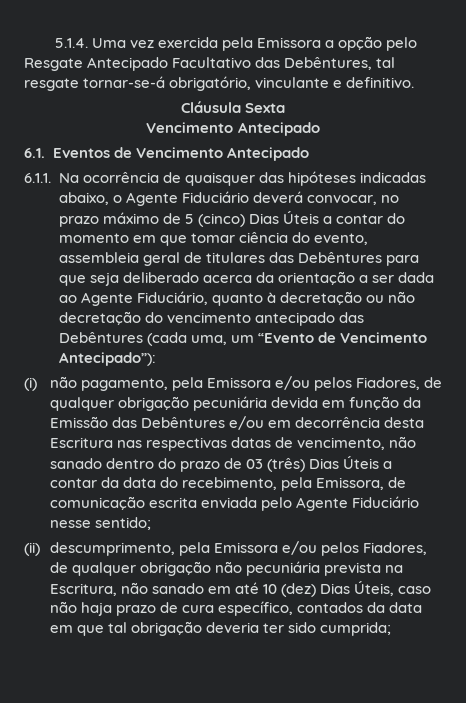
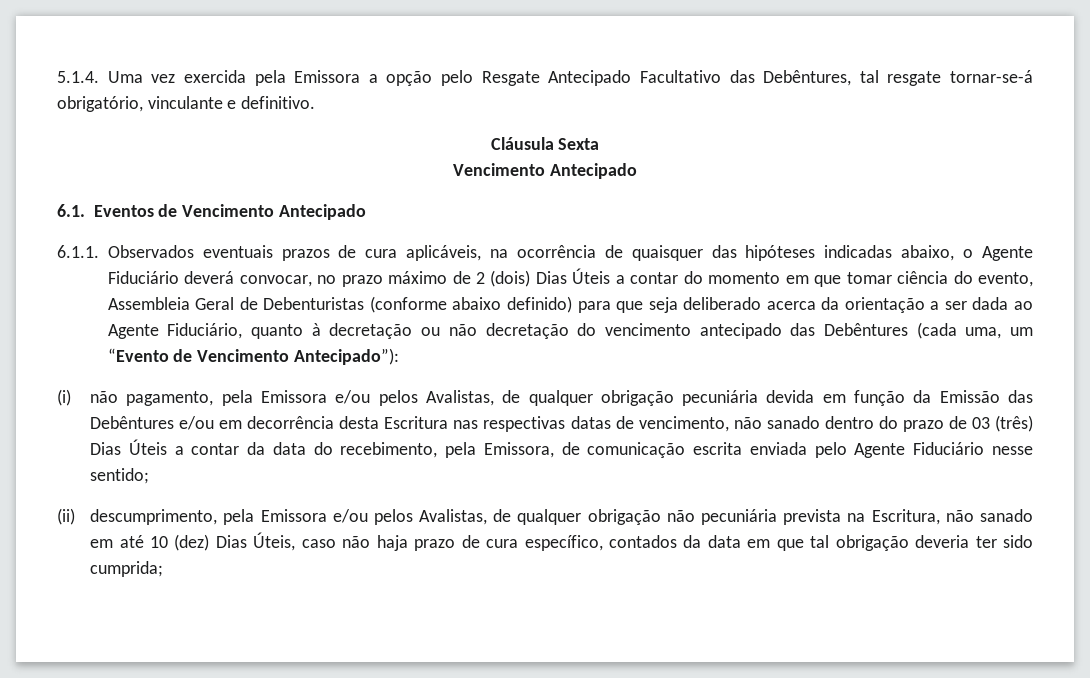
- 6.1.1. Na ocorrência de quaisquer das hipóteses indicadas abaixo, o Agente Fiduciário deverá convocar, no prazo máximo de 5 (cinco) Dias Úteis a contar do momento em que tomar ciência do evento, assembleia geral de titulares das Debêntures para que seja deliberado acerca da orientação a ser dada ao Agente Fiduciário, quanto à decretação ou não decretação do vencimento antecipado das Debêntures (cada uma, um “Evento de Vencimento Antecipado”):
+ 6.1.1. Observados eventuais prazos de cura aplicáveis, na ocorrência de quaisquer das hipóteses indicadas abaixo, o Agente Fiduciário deverá convocar, no prazo máximo de 2 (dois) Dias Úteis a contar do momento em que tomar ciência do evento, Assembleia Geral de Debenturistas (conforme abaixo definido) para que seja deliberado acerca da orientação a ser dada ao Agente Fiduciário, quanto à decretação ou não decretação do vencimento antecipado das Debêntures (cada uma, um “Evento de Vencimento Antecipado”):
- (i) não pagamento, pela Emissora e/ou pelos Fiadores, de qualquer obrigação pecuniária devida em função da Emissão das Debêntures e/ou em decorrência desta Escritura nas respectivas datas de vencimento, não sanado dentro do prazo de 03 (três) Dias Úteis a contar da data do recebimento, pela Emissora, de comunicação escrita enviada pelo Agente Fiduciário nesse sentido;
+ (i) não pagamento, pela Emissora e/ou pelos Avalistas, de qualquer obrigação pecuniária devida em função da Emissão das Debêntures e/ou em decorrência desta Escritura nas respectivas datas de vencimento, não sanado dentro do prazo de 03 (três) Dias Úteis a contar da data do recebimento, pela Emissora, de comunicação escrita enviada pelo Agente Fiduciário nesse sentido;
- (ii) descumprimento, pela Emissora e/ou pelos Fiadores, de qualquer obrigação não pecuniária prevista na Escritura, não sanado em até 10 (dez) Dias Úteis, caso não haja prazo de cura específico, contados da data em que tal obrigação deveria ter sido cumprida;
+ (ii) descumprimento, pela Emissora e/ou pelos Avalistas, de qualquer obrigação não pecuniária prevista na Escritura, não sanado em até 10 (dez) Dias Úteis, caso não haja prazo de cura específico, contados da data em que tal obrigação deveria ter sido cumprida;

